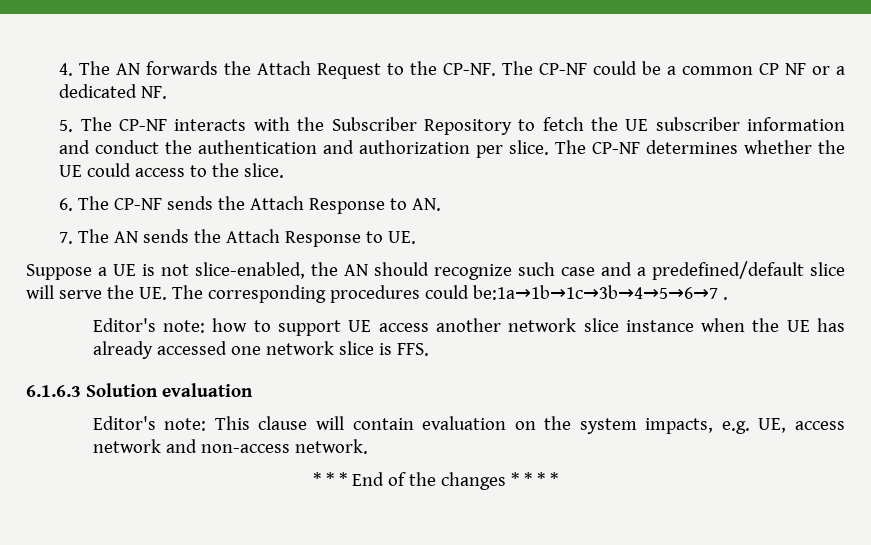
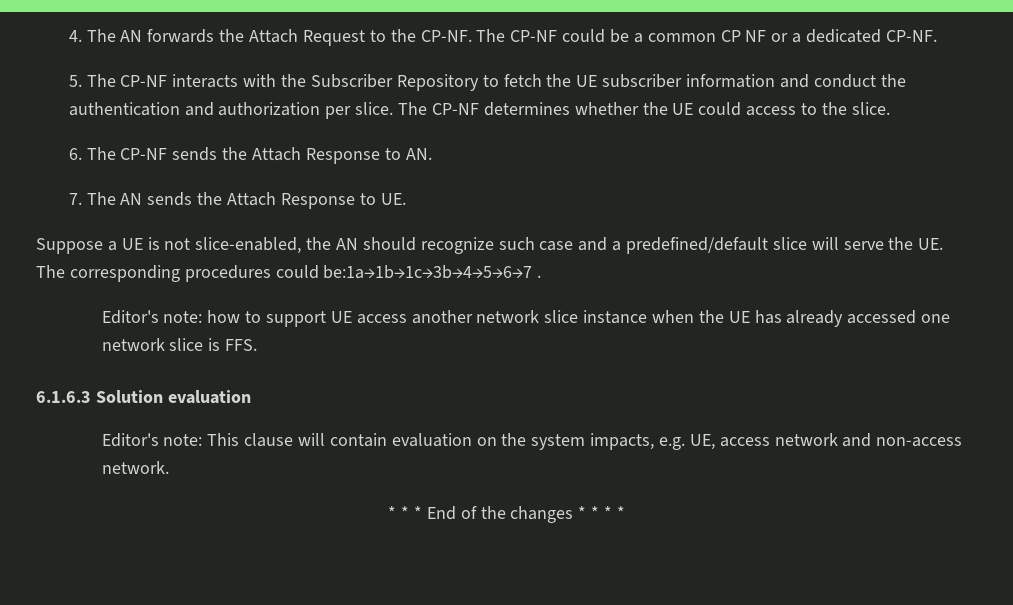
- The CP-NF could be a common CP NF or a dedicated NF.
+ The CP-NF could be a common CP NF or a dedicated CP-NF.

